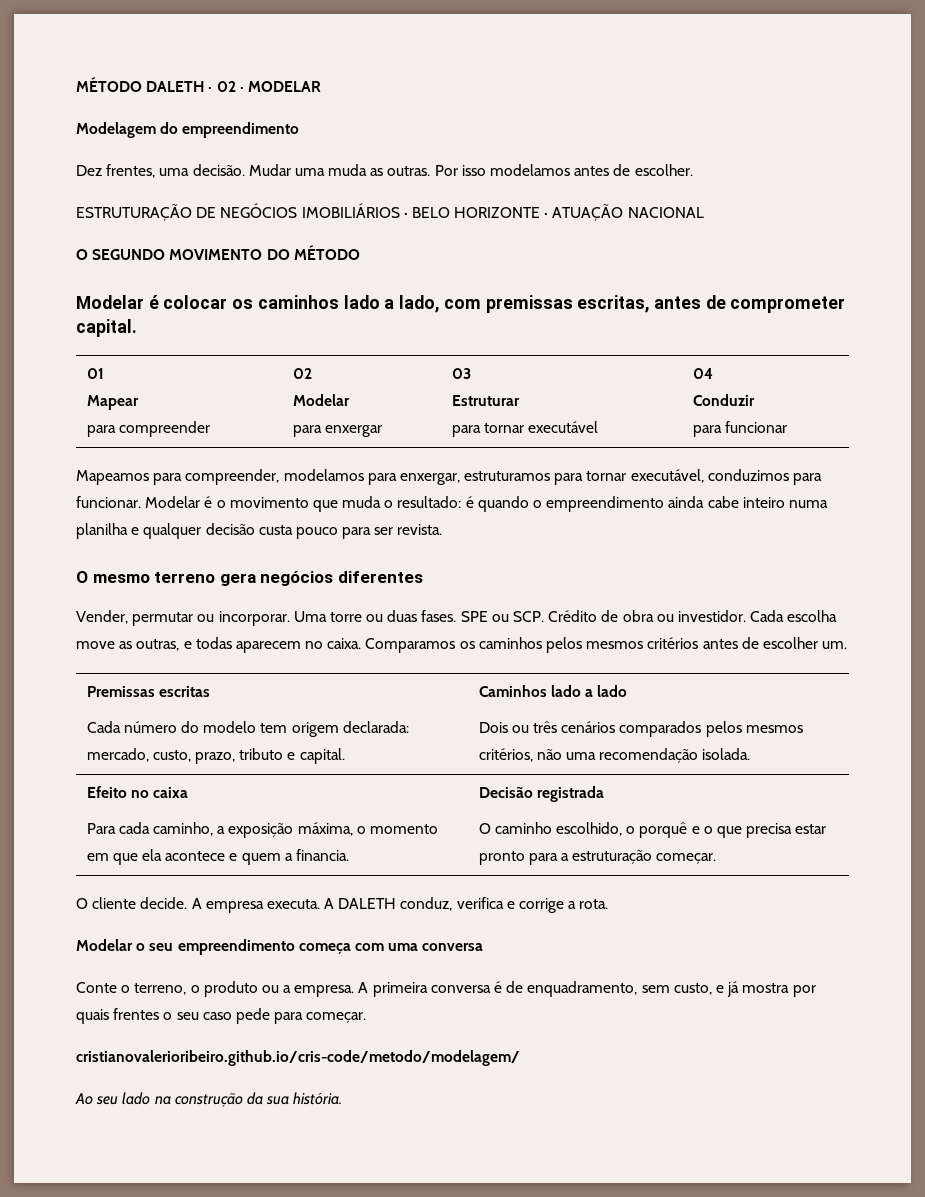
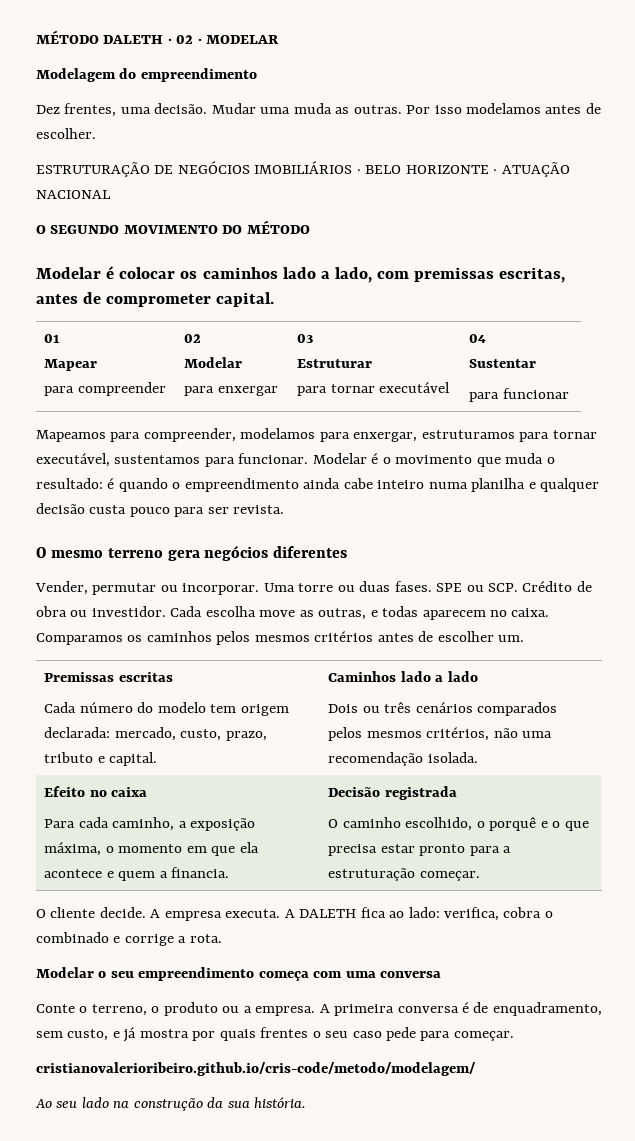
  01
  Mapear
  para compreender | 02
  Modelar
  para enxergar | 03
  Estruturar
  para tornar executável | 04
- Conduzir
+ Sustentar
- Mapeamos para compreender, modelamos para enxergar, estruturamos para tornar executável, conduzimos para funcionar.
+ Mapeamos para compreender, modelamos para enxergar, estruturamos para tornar executável, sustentamos para funcionar.
- A DALETH conduz, verifica e corrige a rota.
+ A DALETH fica ao lado: verifica, cobra o combinado e corrige a rota.

